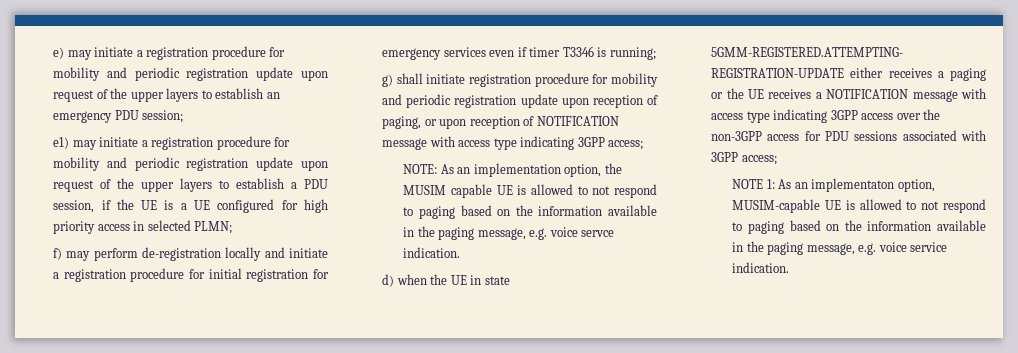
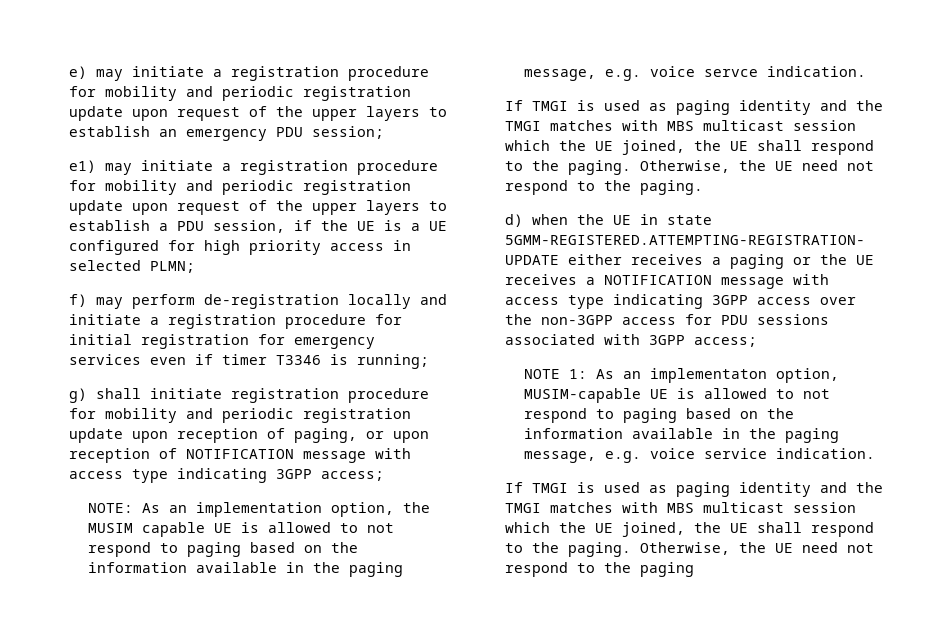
+ If TMGI is used as paging identity and the TMGI matches with MBS multicast session which the UE joined, the UE shall respond to the paging. Otherwise, the UE need not respond to the paging.
+ If TMGI is used as paging identity and the TMGI matches with MBS multicast session which the UE joined, the UE shall respond to the paging. Otherwise, the UE need not respond to the paging

